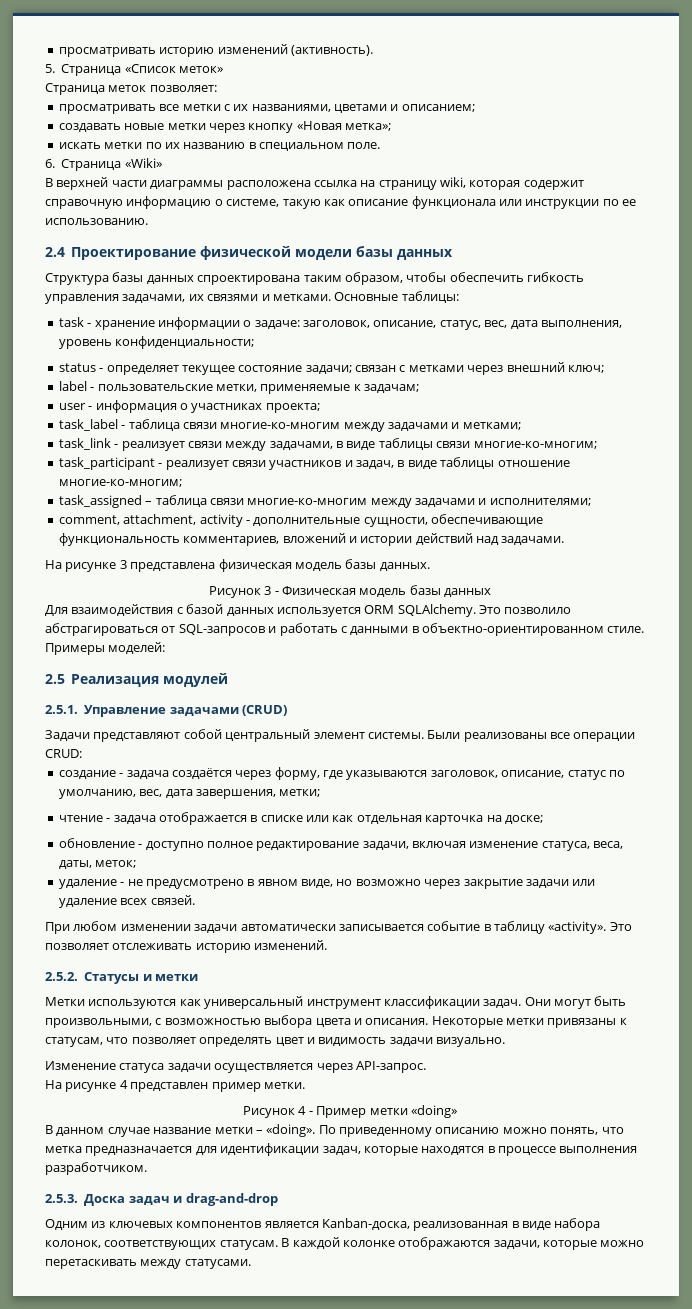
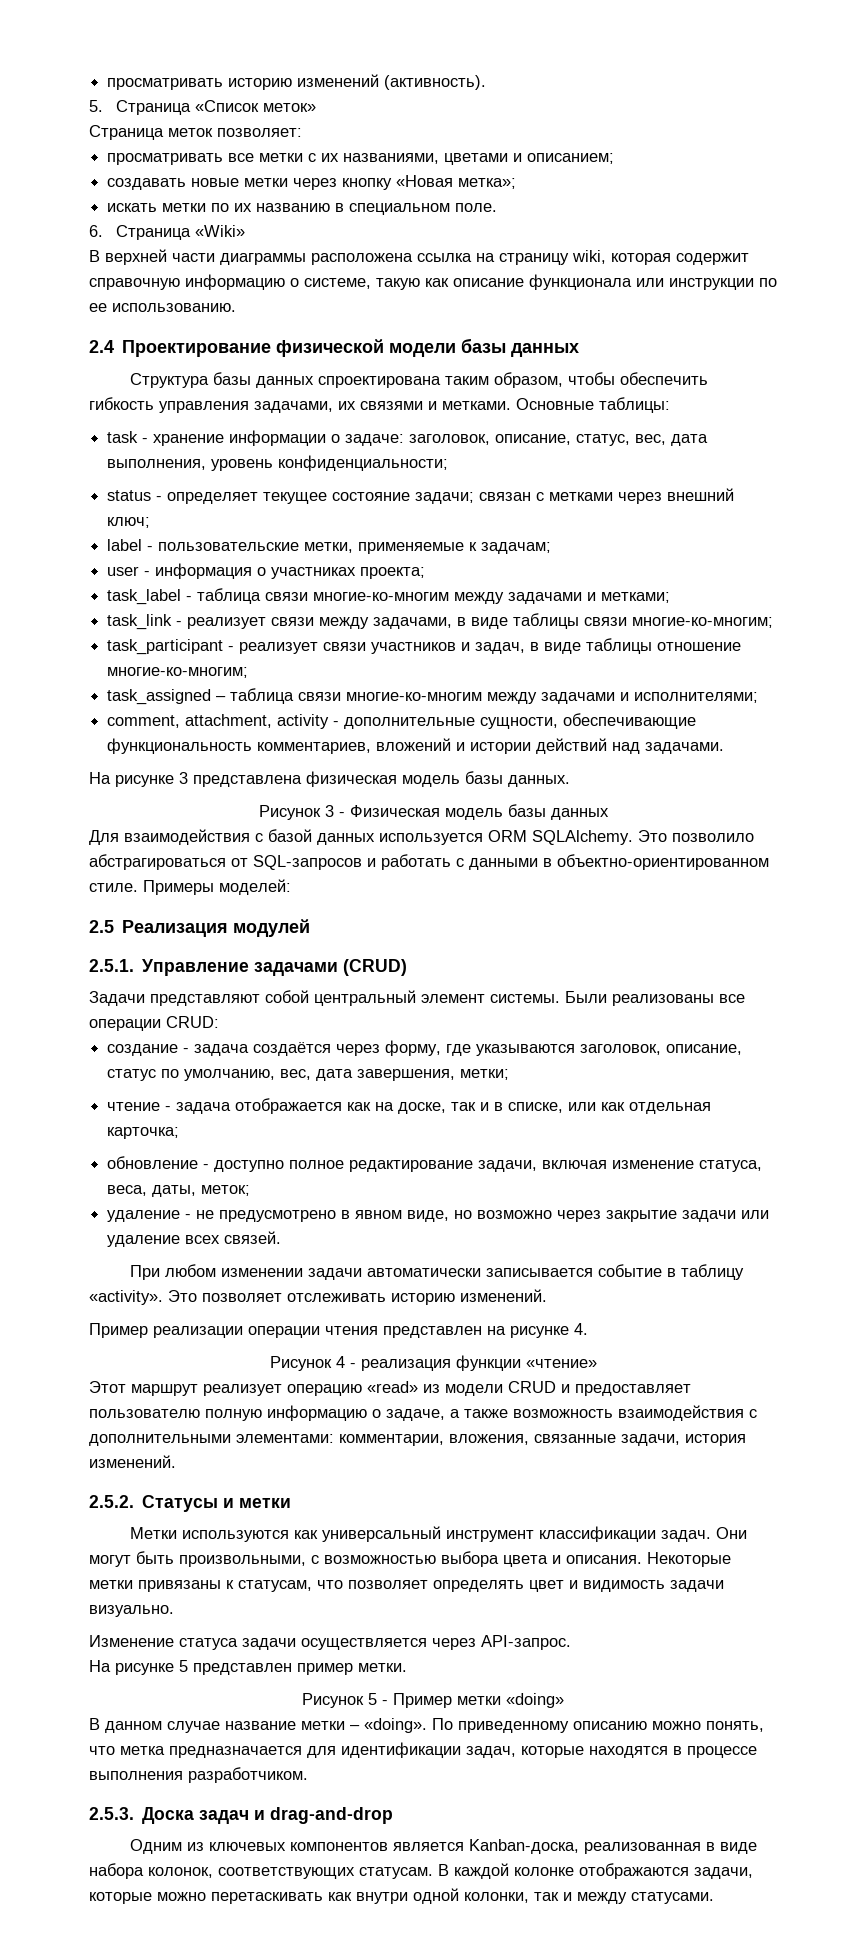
- чтение - задача отображается в списке или как отдельная карточка на доске;
+ чтение - задача отображается как на доске, так и в списке, или как отдельная карточка;
+ Пример реализации операции чтения представлен на рисунке 4.
+ Рисунок 4 - реализация функции «чтение»
+ Этот маршрут реализует операцию «read» из модели CRUD и предоставляет пользователю полную информацию о задаче, а также возможность взаимодействия с дополнительными элементами: комментарии, вложения, связанные задачи, история изменений.
- На рисунке 4 представлен пример метки.
+ На рисунке 5 представлен пример метки.
- Рисунок 4 - Пример метки «doing»
+ Рисунок 5 - Пример метки «doing»
- В каждой колонке отображаются задачи, которые можно перетаскивать между статусами.
+ В каждой колонке отображаются задачи, которые можно перетаскивать как внутри одной колонки, так и между статусами.

